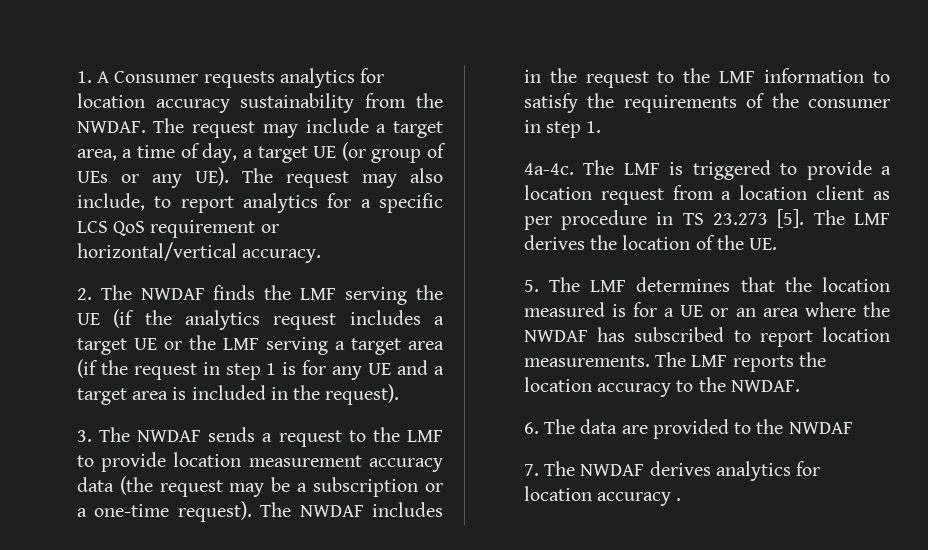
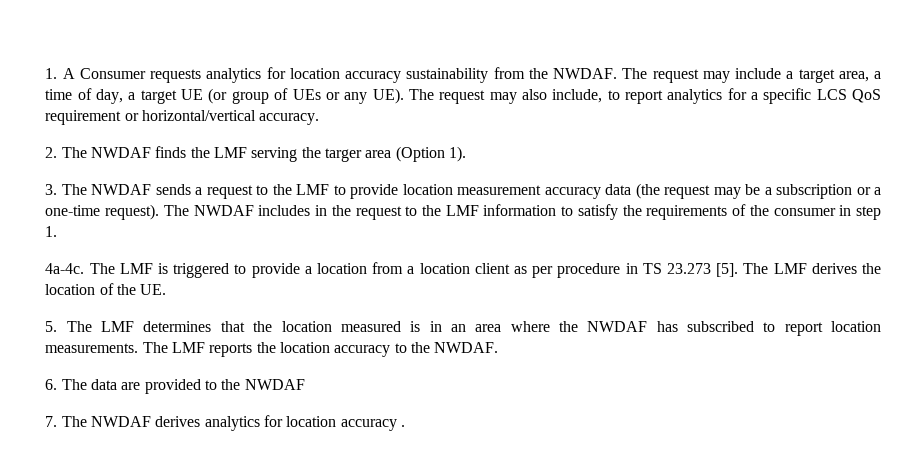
- 2. The NWDAF finds the LMF serving the UE (if the analytics request includes a target UE or the LMF serving a target area (if the request in step 1 is for any UE and a target area is included in the request).
+ 2. The NWDAF finds the LMF serving the targer area (Option 1).
- The LMF is triggered to provide a location request from a location client as per procedure in TS 23.273 [5].
+ The LMF is triggered to provide a location from a location client as per procedure in TS 23.273 [5].
- 5. The LMF determines that the location measured is for a UE or an area where the NWDAF has subscribed to report location measurements.
+ 5. The LMF determines that the location measured is in an area where the NWDAF has subscribed to report location measurements.

